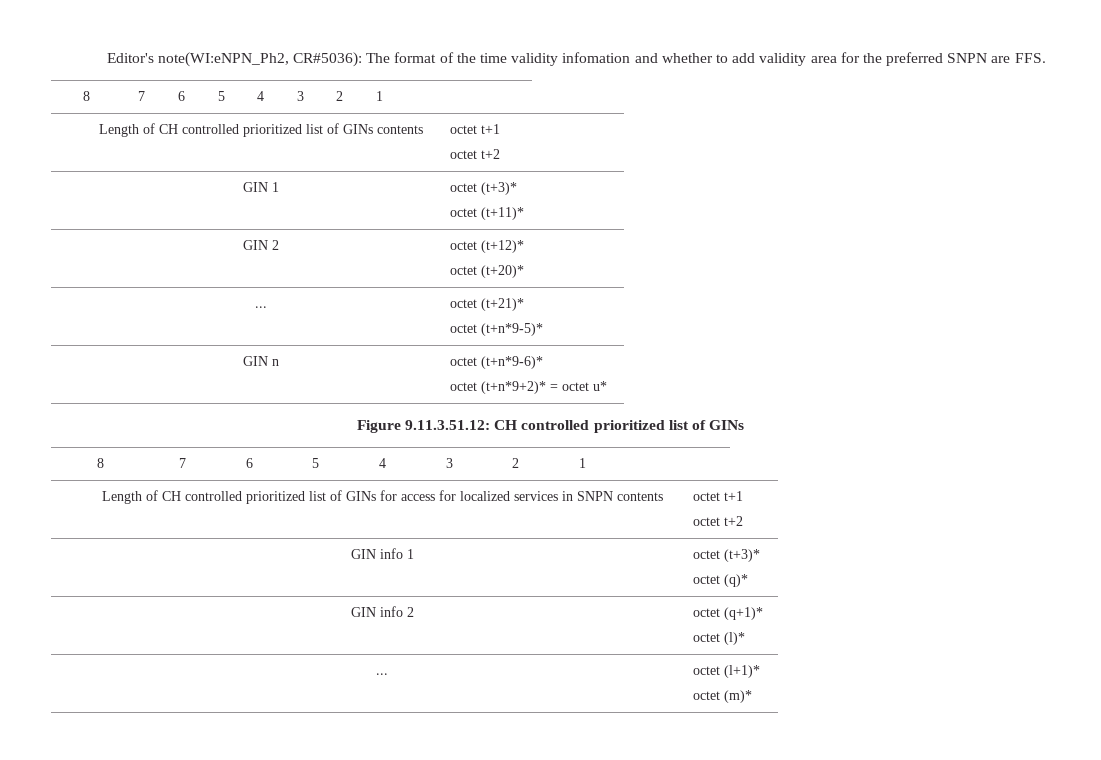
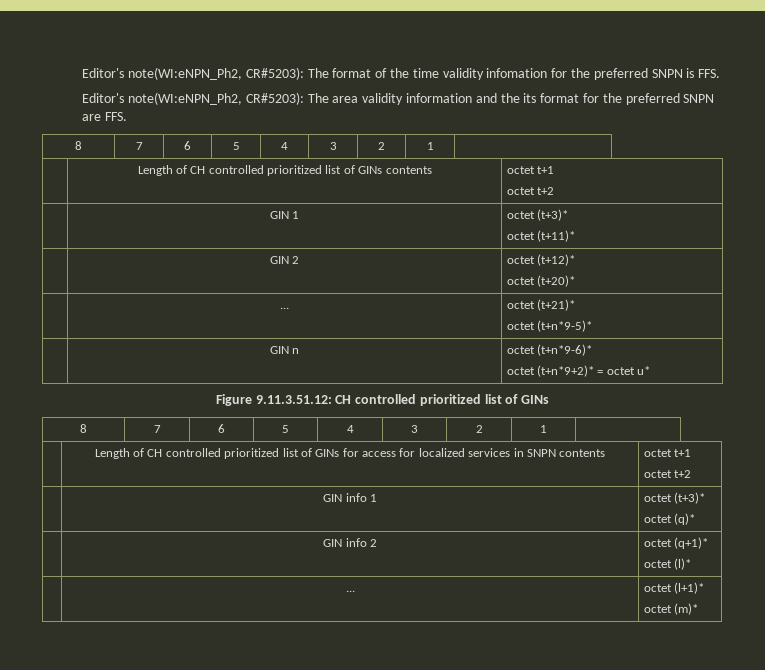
- Editor's note(WI:eNPN_Ph2, CR#5036): The format of the time validity infomation and whether to add validity area for the preferred SNPN are FFS.
+ Editor's note(WI:eNPN_Ph2, CR#5203): The format of the time validity infomation for the preferred SNPN is FFS.
+ Editor's note(WI:eNPN_Ph2, CR#5203): The area validity information and the its format for the preferred SNPN are FFS.

